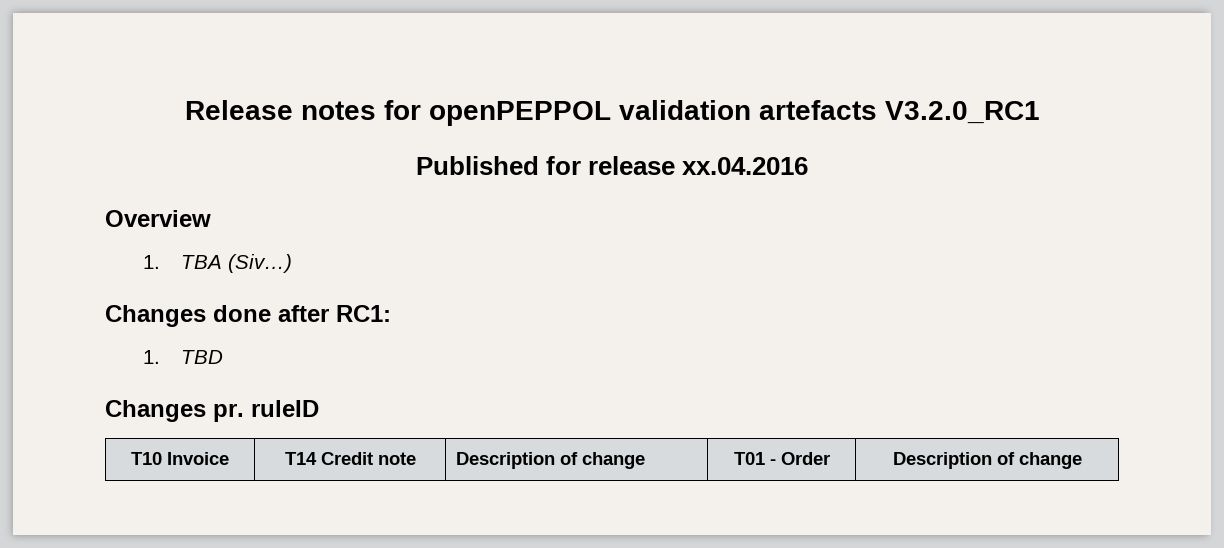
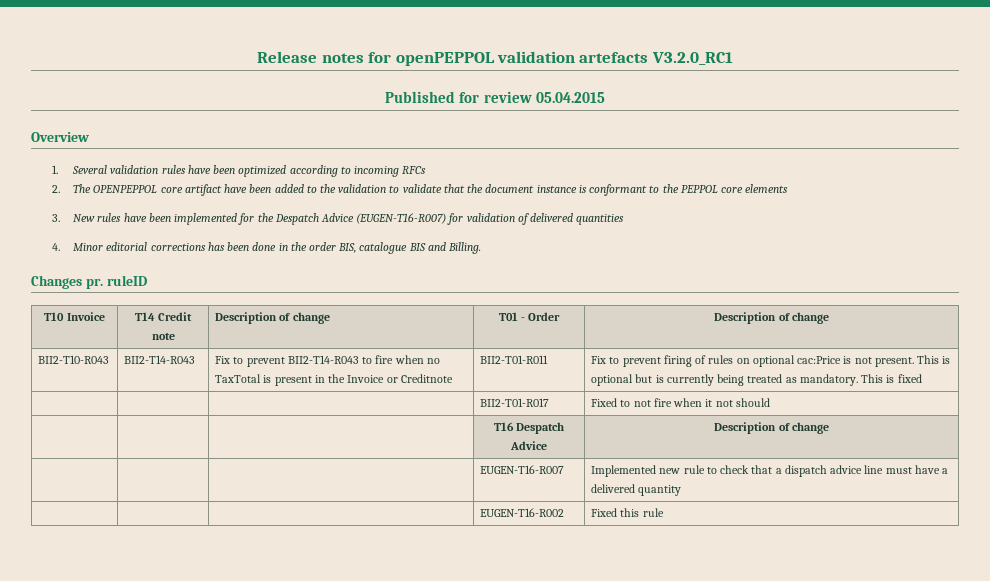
- Published for release xx.04.2016
+ Published for review 05.04.2015
- 1. TBA (Siv…)
- Changes done after RC1:
- 1. TBD
+ 1. Several validation rules have been optimized according to incoming RFCs
+ 2. The OPENPEPPOL core artifact have been added to the validation to validate that the document instance is conformant to the PEPPOL core elements
+ 3. New rules have been implemented for the Despatch Advice (EUGEN-T16-R007) for validation of delivered quantities
+ 4. Minor editorial corrections has been done in the order BIS, catalogue BIS and Billing.
+ BII2-T10-R043 | BII2-T14-R043 | Fix to prevent BII2-T14-R043 to fire when no TaxTotal is present in the Invoice or Creditnote | BII2-T01-R011 | Fix to prevent firing of rules on optional cac:Price is not present. This is optional but is currently being treated as mandatory. This is fixed
+ | | | BII2-T01-R017 | Fixed to not fire when it not should
+ | | | T16 Despatch Advice | Description of change
+ | | | EUGEN-T16-R007 | Implemented new rule to check that a dispatch advice line must have a delivered quantity
+ | | | EUGEN-T16-R002 | Fixed this rule

